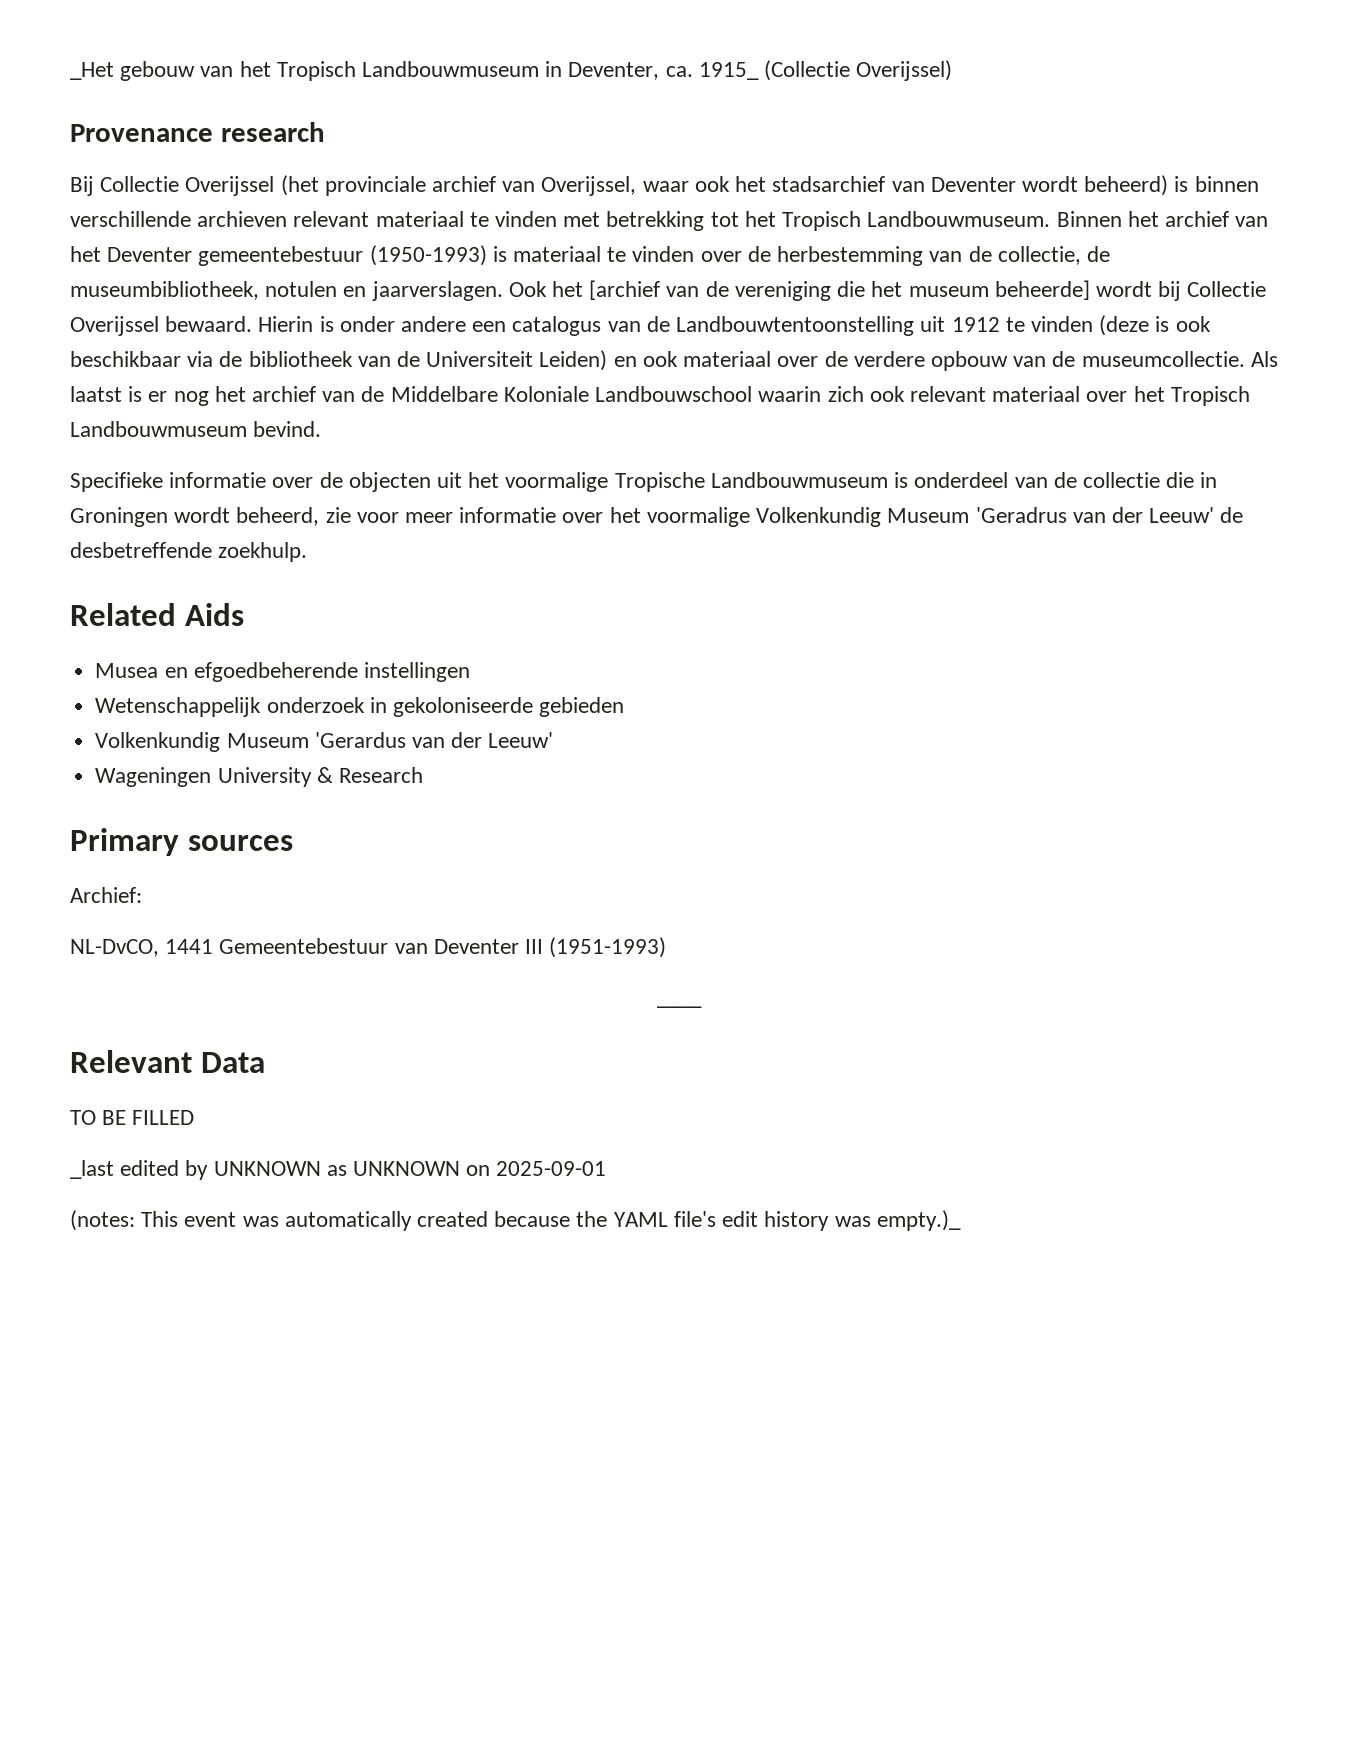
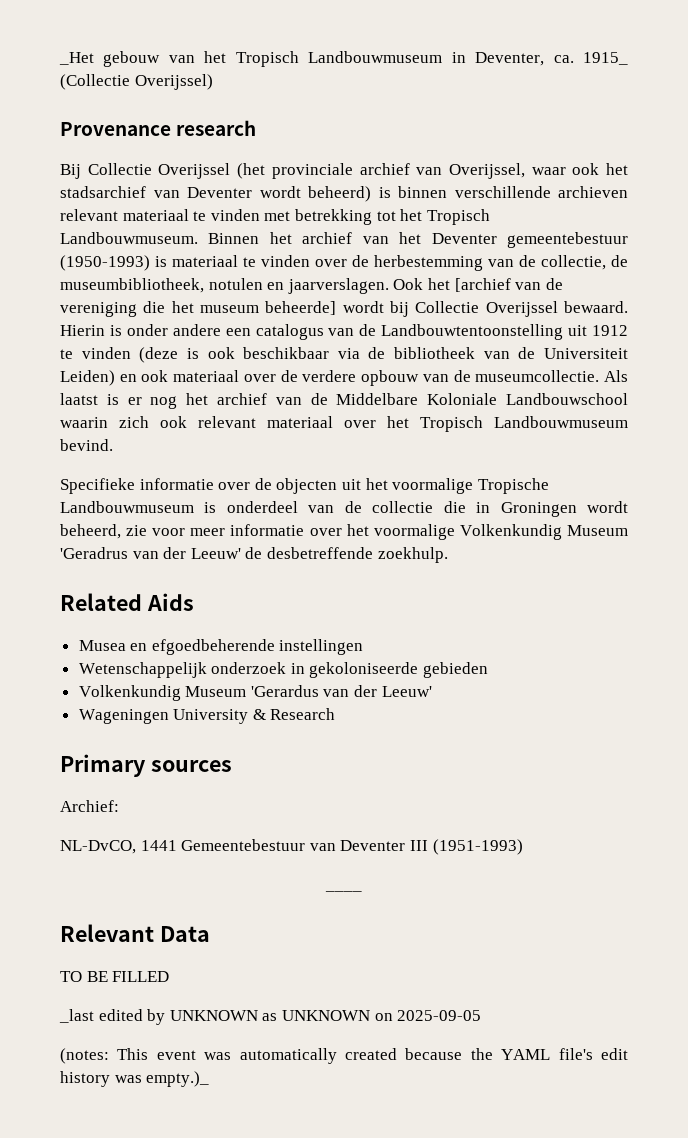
- _last edited by UNKNOWN as UNKNOWN on 2025-09-01
+ _last edited by UNKNOWN as UNKNOWN on 2025-09-05

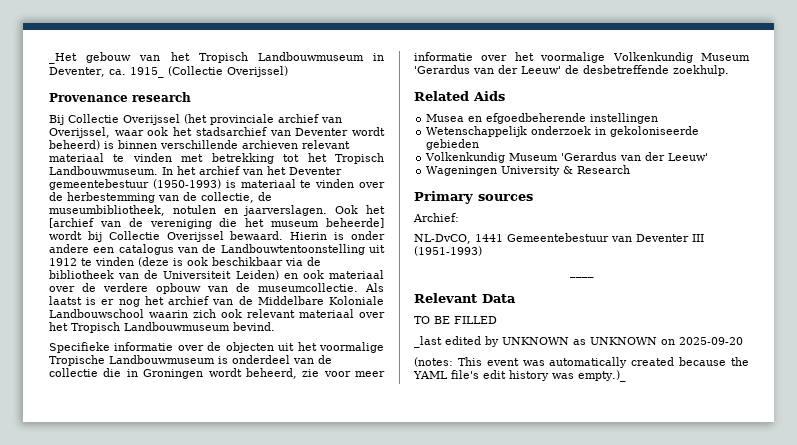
- Binnen het archief van het Deventer gemeentebestuur (1950-1993) is materiaal te vinden over de herbestemming van de collectie, de museumbibliotheek, notulen en jaarverslagen.
+ In het archief van het Deventer gemeentebestuur (1950-1993) is materiaal te vinden over de herbestemming van de collectie, de museumbibliotheek, notulen en jaarverslagen.
- Specifieke informatie over de objecten uit het voormalige Tropische Landbouwmuseum is onderdeel van de collectie die in Groningen wordt beheerd, zie voor meer informatie over het voormalige Volkenkundig Museum 'Geradrus van der Leeuw' de desbetreffende zoekhulp.
+ Specifieke informatie over de objecten uit het voormalige Tropische Landbouwmuseum is onderdeel van de collectie die in Groningen wordt beheerd, zie voor meer informatie over het voormalige Volkenkundig Museum 'Gerardus van der Leeuw' de desbetreffende zoekhulp.
- _last edited by UNKNOWN as UNKNOWN on 2025-09-05
+ _last edited by UNKNOWN as UNKNOWN on 2025-09-20

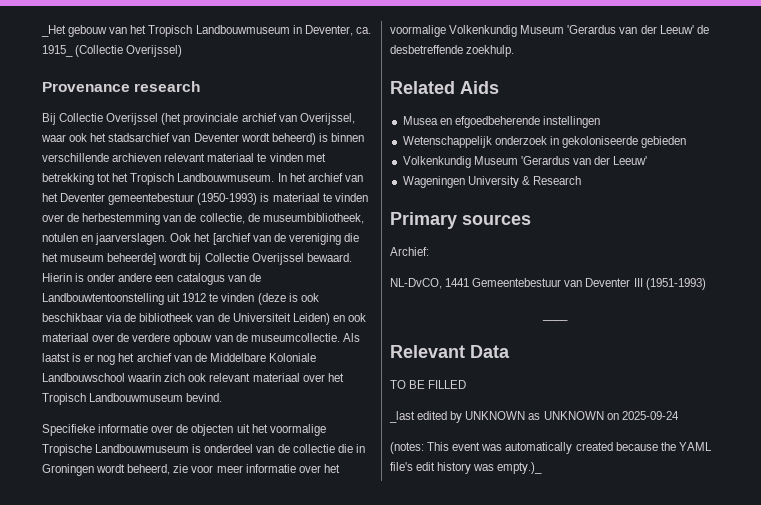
- _last edited by UNKNOWN as UNKNOWN on 2025-09-20
+ _last edited by UNKNOWN as UNKNOWN on 2025-09-24

